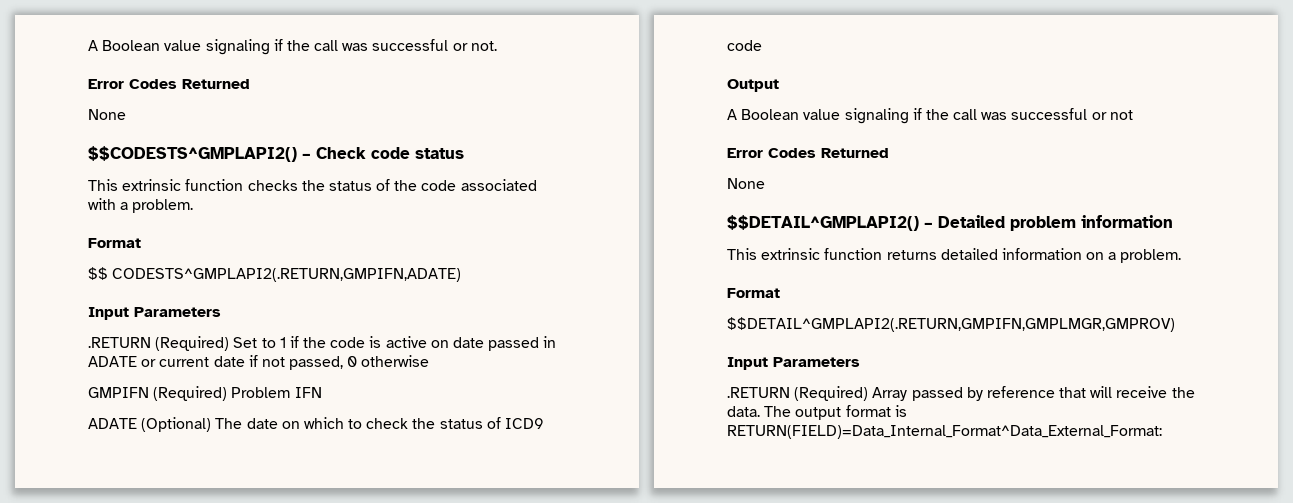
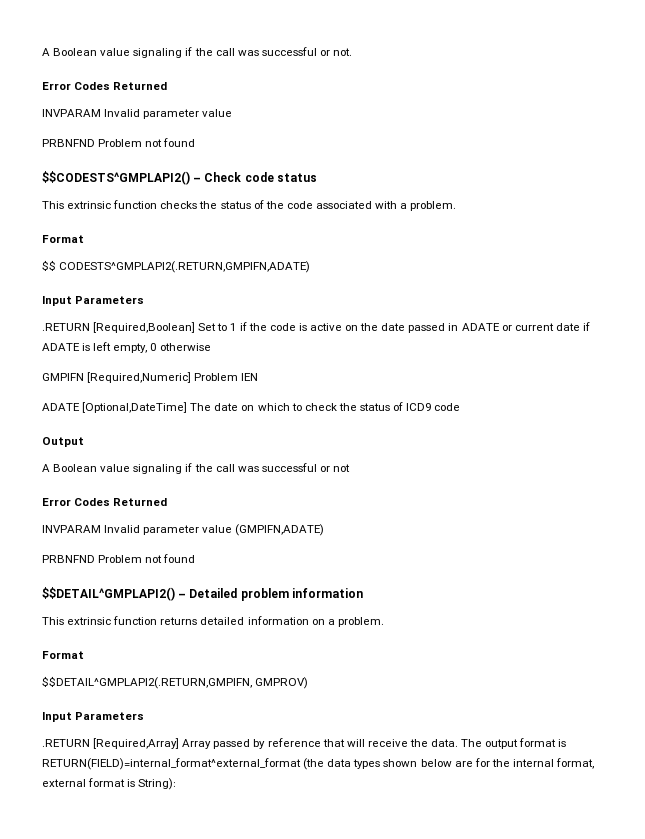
  A Boolean value signaling if the call was successful or not.
  Error Codes Returned
- None
+ INVPARAM Invalid parameter value
+ PRBNFND Problem not found
- .RETURN (Required) Set to 1 if the code is active on date passed in ADATE or current date if not passed, 0 otherwise
+ .RETURN [Required,Boolean] Set to 1 if the code is active on the date passed in ADATE or current date if ADATE is left empty, 0 otherwise
- GMPIFN (Required) Problem IFN
- ADATE (Optional) The date on which to check the status of ICD9 code
+ GMPIFN [Required,Numeric] Problem IEN
+ ADATE [Optional,DateTime] The date on which to check the status of ICD9 code
  A Boolean value signaling if the call was successful or not
  Error Codes Returned
- None
+ INVPARAM Invalid parameter value (GMPIFN,ADATE)
+ PRBNFND Problem not found
- $$DETAIL^GMPLAPI2(.RETURN,GMPIFN,GMPLMGR,GMPROV)
+ $$DETAIL^GMPLAPI2(.RETURN,GMPIFN, GMPROV)
  Input Parameters
- .RETURN (Required) Array passed by reference that will receive the data.
+ .RETURN [Required,Array] Array passed by reference that will receive the data.
- The output format is RETURN(FIELD)=Data_Internal_Format^Data_External_Format:
+ The output format is RETURN(FIELD)=internal_format^external_format (the data types shown below are for the internal format, external format is String):

